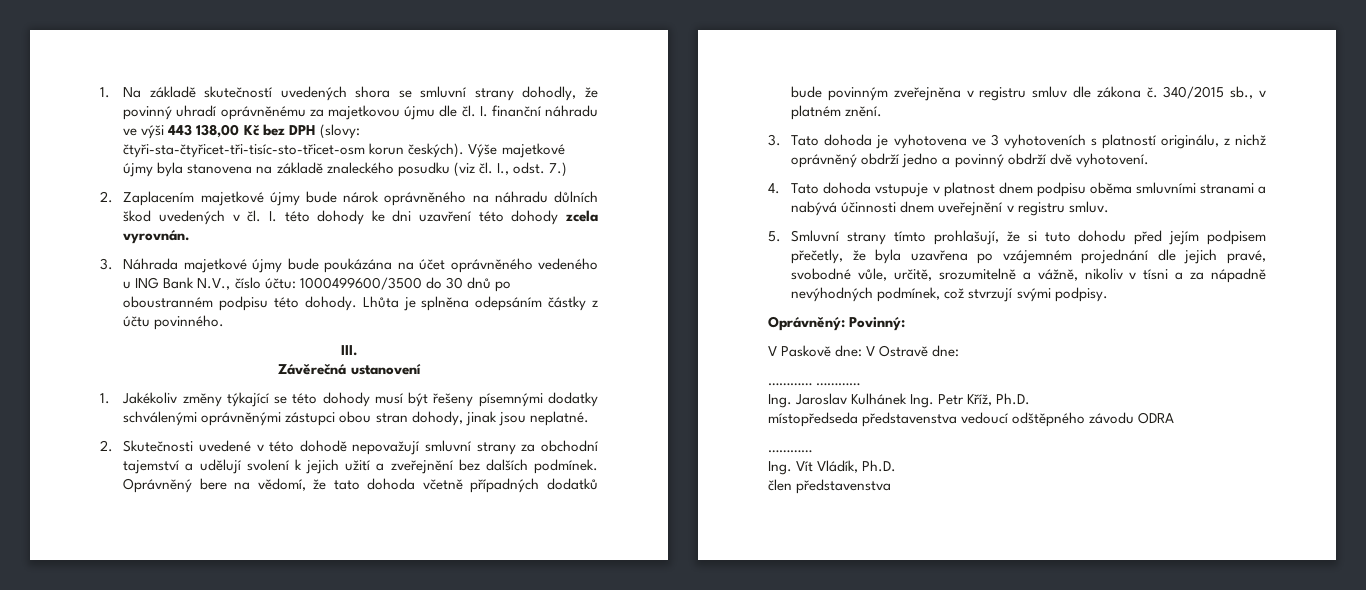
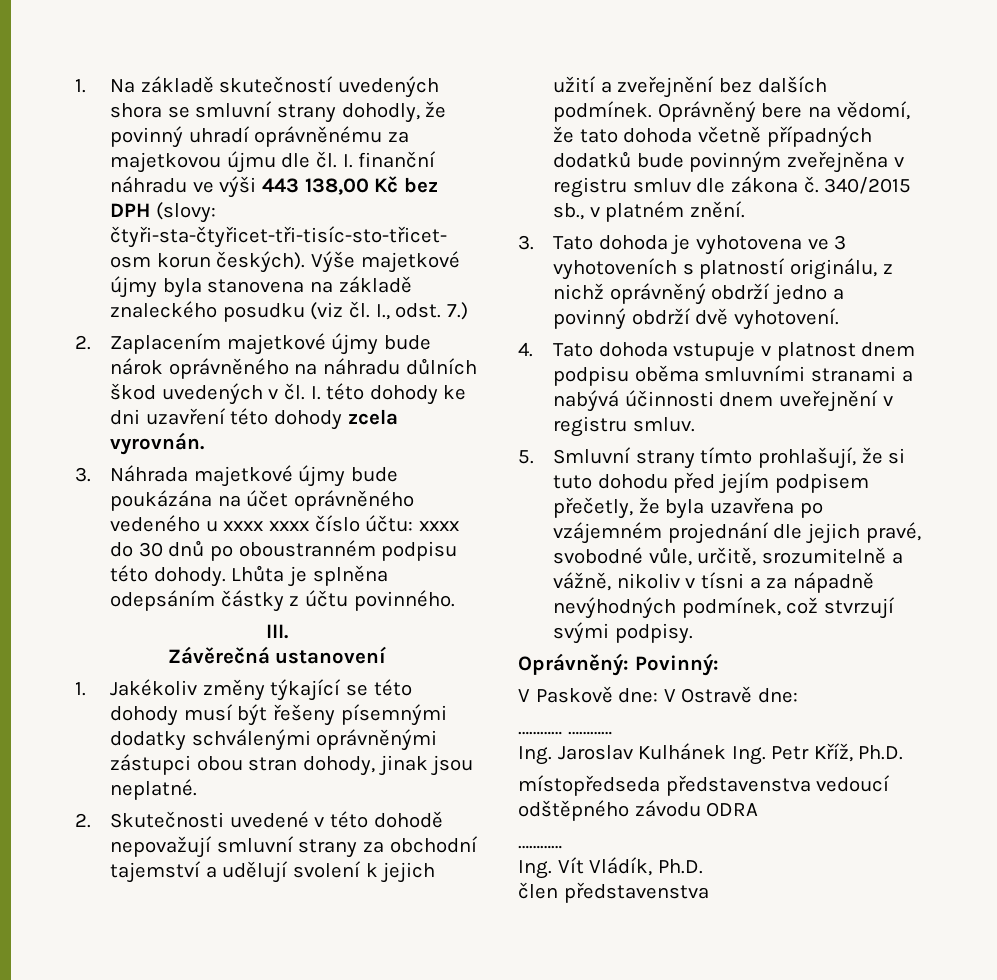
- 3. Náhrada majetkové újmy bude poukázána na účet oprávněného vedeného u ING Bank N.V., číslo účtu: 1000499600/3500 do 30 dnů po oboustranném podpisu této dohody.
+ 3. Náhrada majetkové újmy bude poukázána na účet oprávněného vedeného u xxxx xxxx číslo účtu: xxxx do 30 dnů po oboustranném podpisu této dohody.

